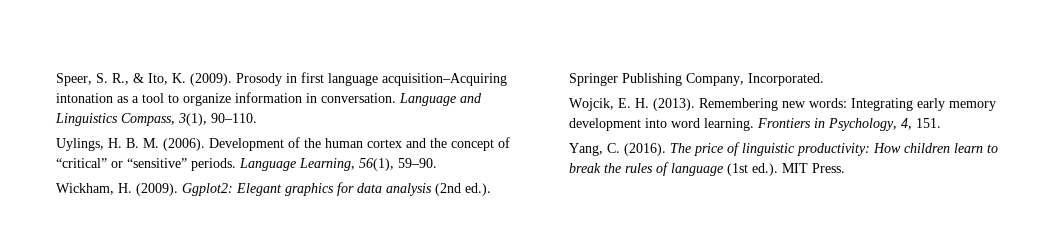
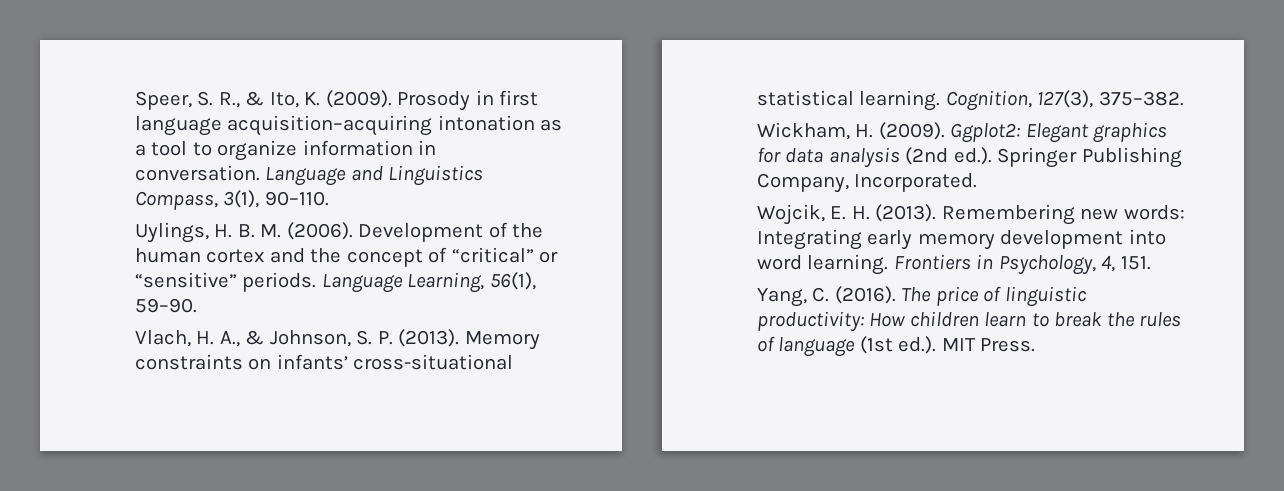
- Prosody in first language acquisition–Acquiring intonation as a tool to organize information in conversation.
+ Prosody in first language acquisition–acquiring intonation as a tool to organize information in conversation.
+ Vlach, H. A., & Johnson, S. P. (2013). Memory constraints on infants’ cross-situational statistical learning. Cognition, 127(3), 375–382.

